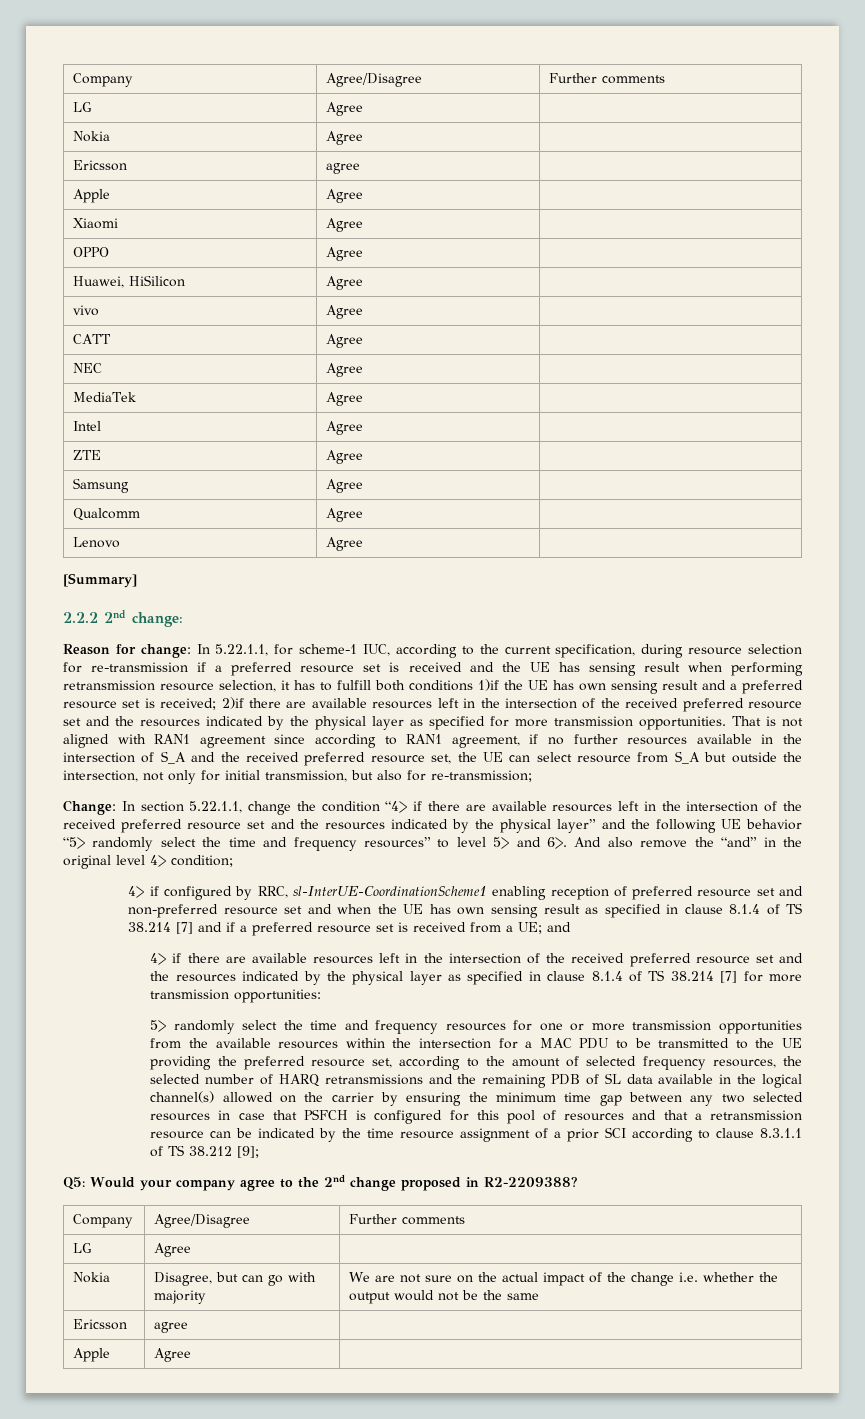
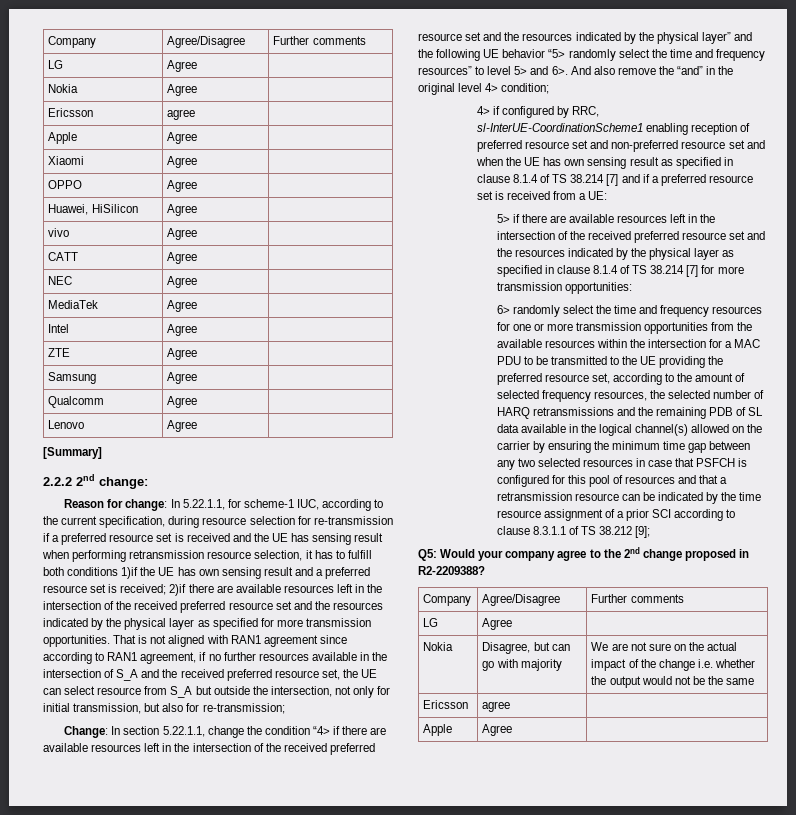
- 4> if configured by RRC, sl-InterUE-CoordinationScheme1 enabling reception of preferred resource set and non-preferred resource set and when the UE has own sensing result as specified in clause 8.1.4 of TS 38.214 [7] and if a preferred resource set is received from a UE; and
- 4> if there are available resources left in the intersection of the received preferred resource set and the resources indicated by the physical layer as specified in clause 8.1.4 of TS 38.214 [7] for more transmission opportunities:
+ 4> if configured by RRC, sl-InterUE-CoordinationScheme1 enabling reception of preferred resource set and non-preferred resource set and when the UE has own sensing result as specified in clause 8.1.4 of TS 38.214 [7] and if a preferred resource set is received from a UE:
+ 5> if there are available resources left in the intersection of the received preferred resource set and the resources indicated by the physical layer as specified in clause 8.1.4 of TS 38.214 [7] for more transmission opportunities:
- 5> randomly select the time and frequency resources for one or more transmission opportunities from the available resources within the intersection for a MAC PDU to be transmitted to the UE providing the preferred resource set, according to the amount of selected frequency resources, the selected number of HARQ retransmissions and the remaining PDB of SL data available in the logical channel(s) allowed on the carrier by ensuring the minimum time gap between any two selected resources in case that PSFCH is configured for this pool of resources and that a retransmission resource can be indicated by the time resource assignment of a prior SCI according to clause 8.3.1.1 of TS 38.212 [9];
+ 6> randomly select the time and frequency resources for one or more transmission opportunities from the available resources within the intersection for a MAC PDU to be transmitted to the UE providing the preferred resource set, according to the amount of selected frequency resources, the selected number of HARQ retransmissions and the remaining PDB of SL data available in the logical channel(s) allowed on the carrier by ensuring the minimum time gap between any two selected resources in case that PSFCH is configured for this pool of resources and that a retransmission resource can be indicated by the time resource assignment of a prior SCI according to clause 8.3.1.1 of TS 38.212 [9];

